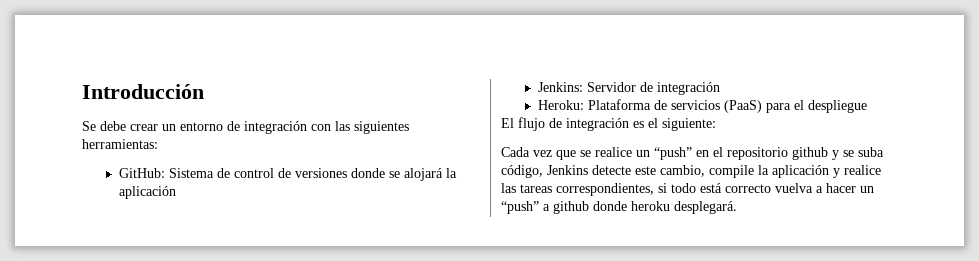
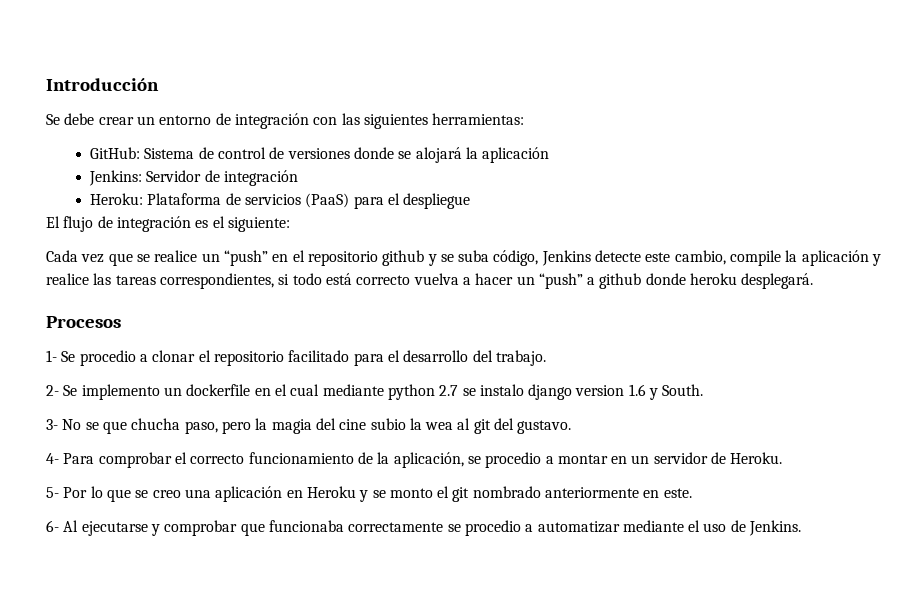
+ Procesos
+ 1- Se procedio a clonar el repositorio facilitado para el desarrollo del trabajo.
+ 2- Se implemento un dockerfile en el cual mediante python 2.7 se instalo django version 1.6 y South.
+ 3- No se que chucha paso, pero la magia del cine subio la wea al git del gustavo.
+ 4- Para comprobar el correcto funcionamiento de la aplicación, se procedio a montar en un servidor de Heroku.
+ 5- Por lo que se creo una aplicación en Heroku y se monto el git nombrado anteriormente en este.
+ 6- Al ejecutarse y comprobar que funcionaba correctamente se procedio a automatizar mediante el uso de Jenkins.

